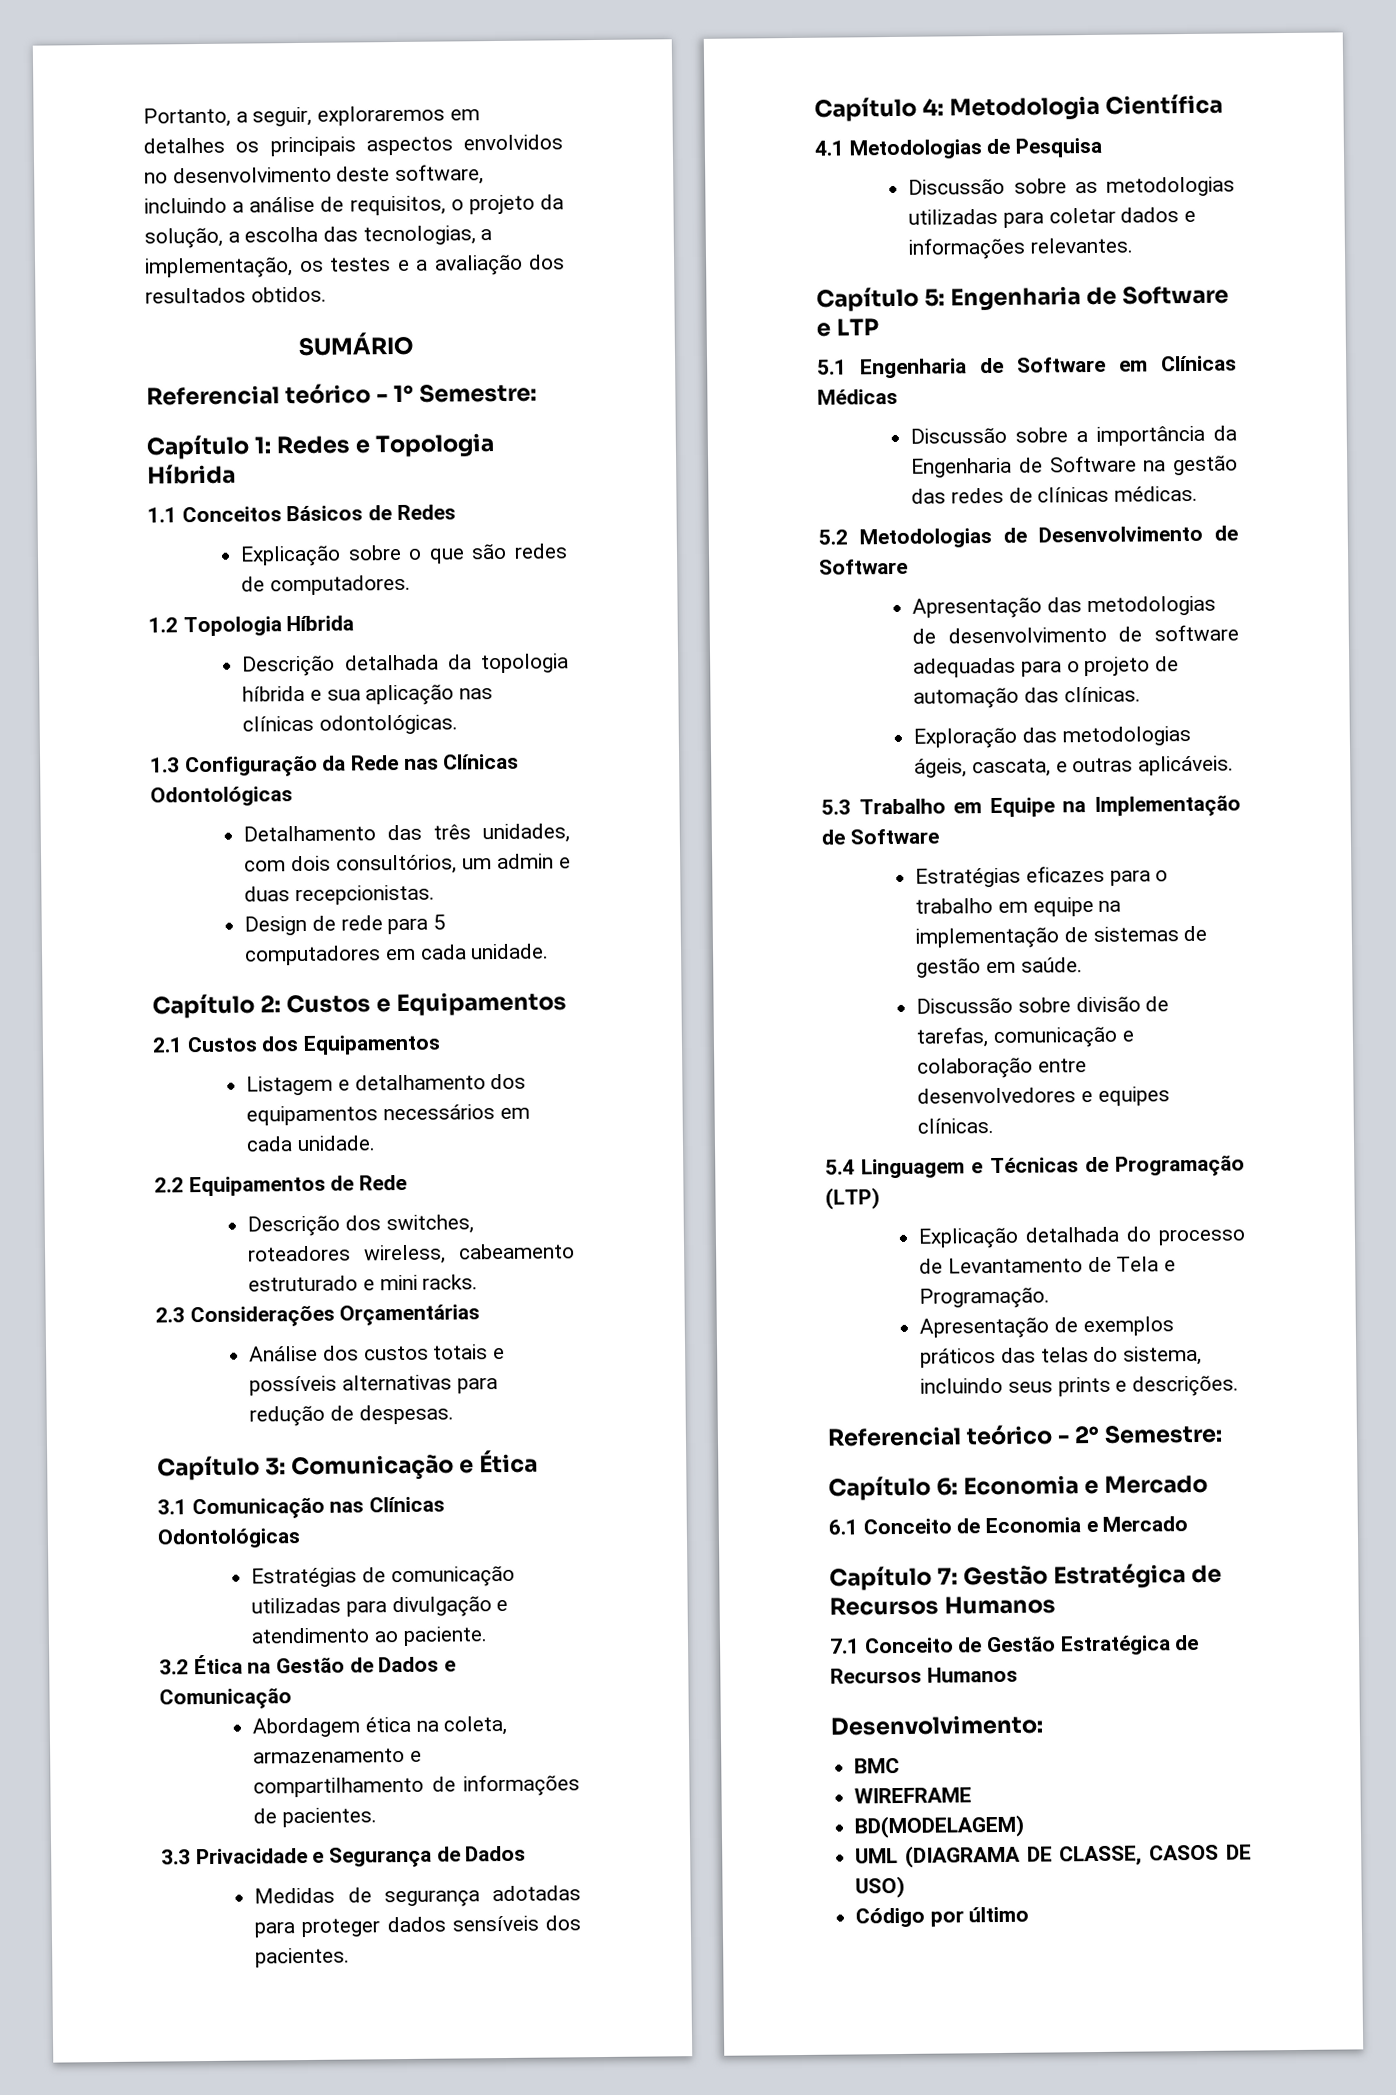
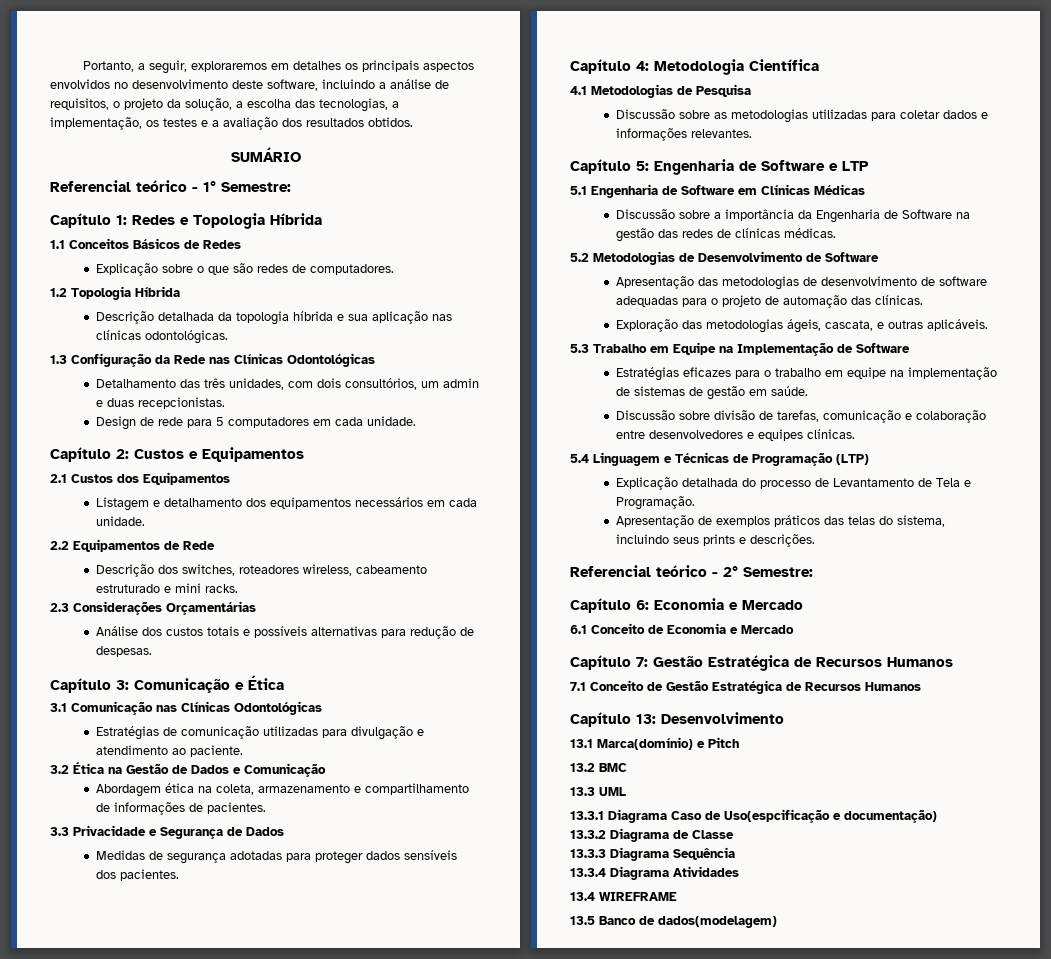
- Desenvolvimento:
- BMC
- WIREFRAME
- BD(MODELAGEM)
- UML (DIAGRAMA DE CLASSE, CASOS DE USO)
- Código por último
+ Capítulo 13: Desenvolvimento
+ 13.1 Marca(domínio) e Pitch
+ 13.2 BMC
+ 13.3 UML
+ 13.3.1 Diagrama Caso de Uso(espcificação e documentação)
+ 13.3.2 Diagrama de Classe
+ 13.3.3 Diagrama Sequência
+ 13.3.4 Diagrama Atividades
+ 13.4 WIREFRAME
+ 13.5 Banco de dados(modelagem)

